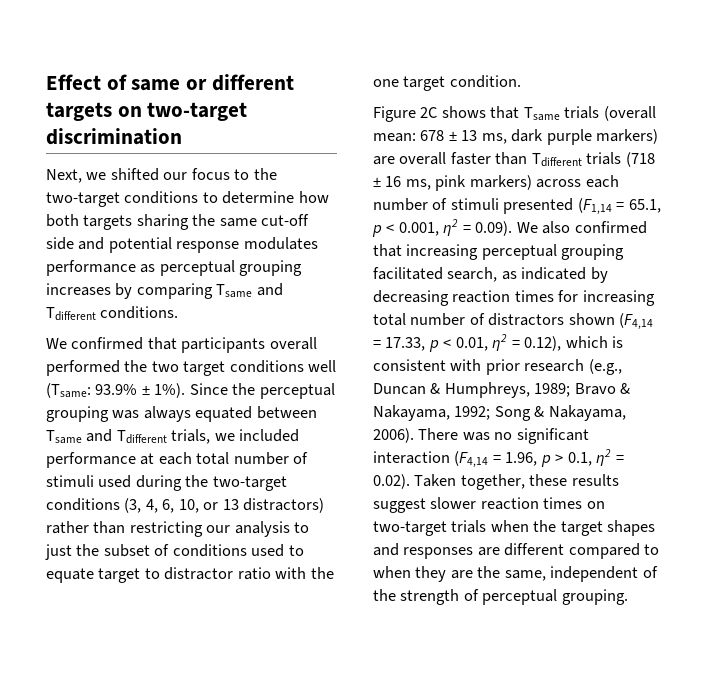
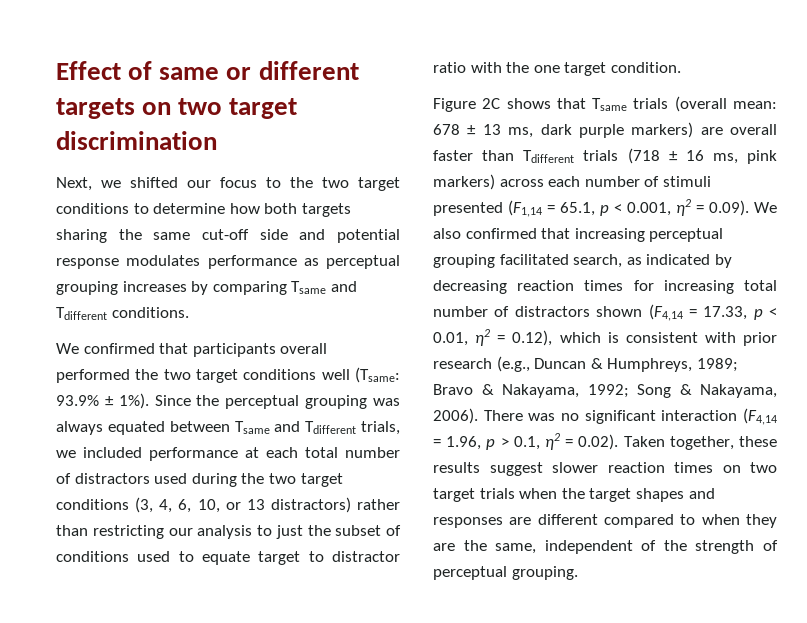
- Effect of same or different targets on two-target discrimination
+ Effect of same or different targets on two target discrimination
- Next, we shifted our focus to the two-target conditions to determine how both targets sharing the same cut-off side and potential response modulates performance as perceptual grouping increases by comparing Tsame and Tdifferent conditions.
+ Next, we shifted our focus to the two target conditions to determine how both targets sharing the same cut-off side and potential response modulates performance as perceptual grouping increases by comparing Tsame and Tdifferent conditions.
- Since the perceptual grouping was always equated between Tsame and Tdifferent trials, we included performance at each total number of stimuli used during the two-target conditions (3, 4, 6, 10, or 13 distractors) rather than restricting our analysis to just the subset of conditions used to equate target to distractor ratio with the one target condition.
+ Since the perceptual grouping was always equated between Tsame and Tdifferent trials, we included performance at each total number of distractors used during the two target conditions (3, 4, 6, 10, or 13 distractors) rather than restricting our analysis to just the subset of conditions used to equate target to distractor ratio with the one target condition.
- There was no significant interaction (F4,14 = 1.96, p > 0.1, η2 = 0.02). Taken together, these results suggest slower reaction times on two-target trials when the target shapes and responses are different compared to when they are the same, independent of the strength of perceptual grouping.
+ There was no significant interaction (F4,14 = 1.96, p > 0.1, η2 = 0.02). Taken together, these results suggest slower reaction times on two target trials when the target shapes and responses are different compared to when they are the same, independent of the strength of perceptual grouping.

